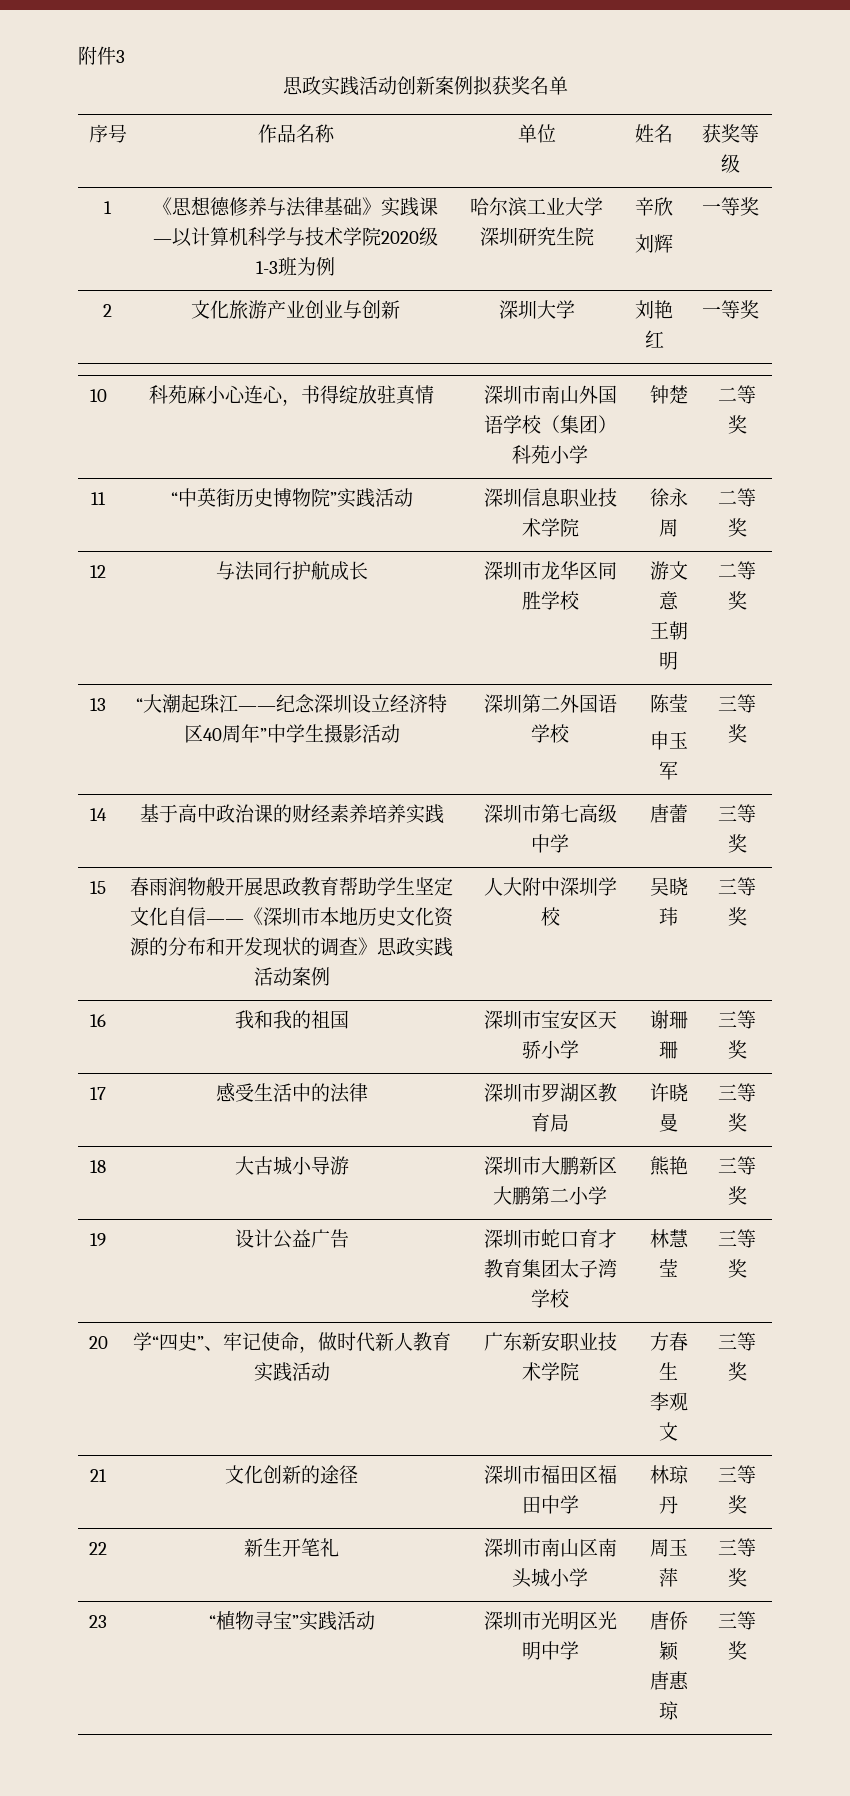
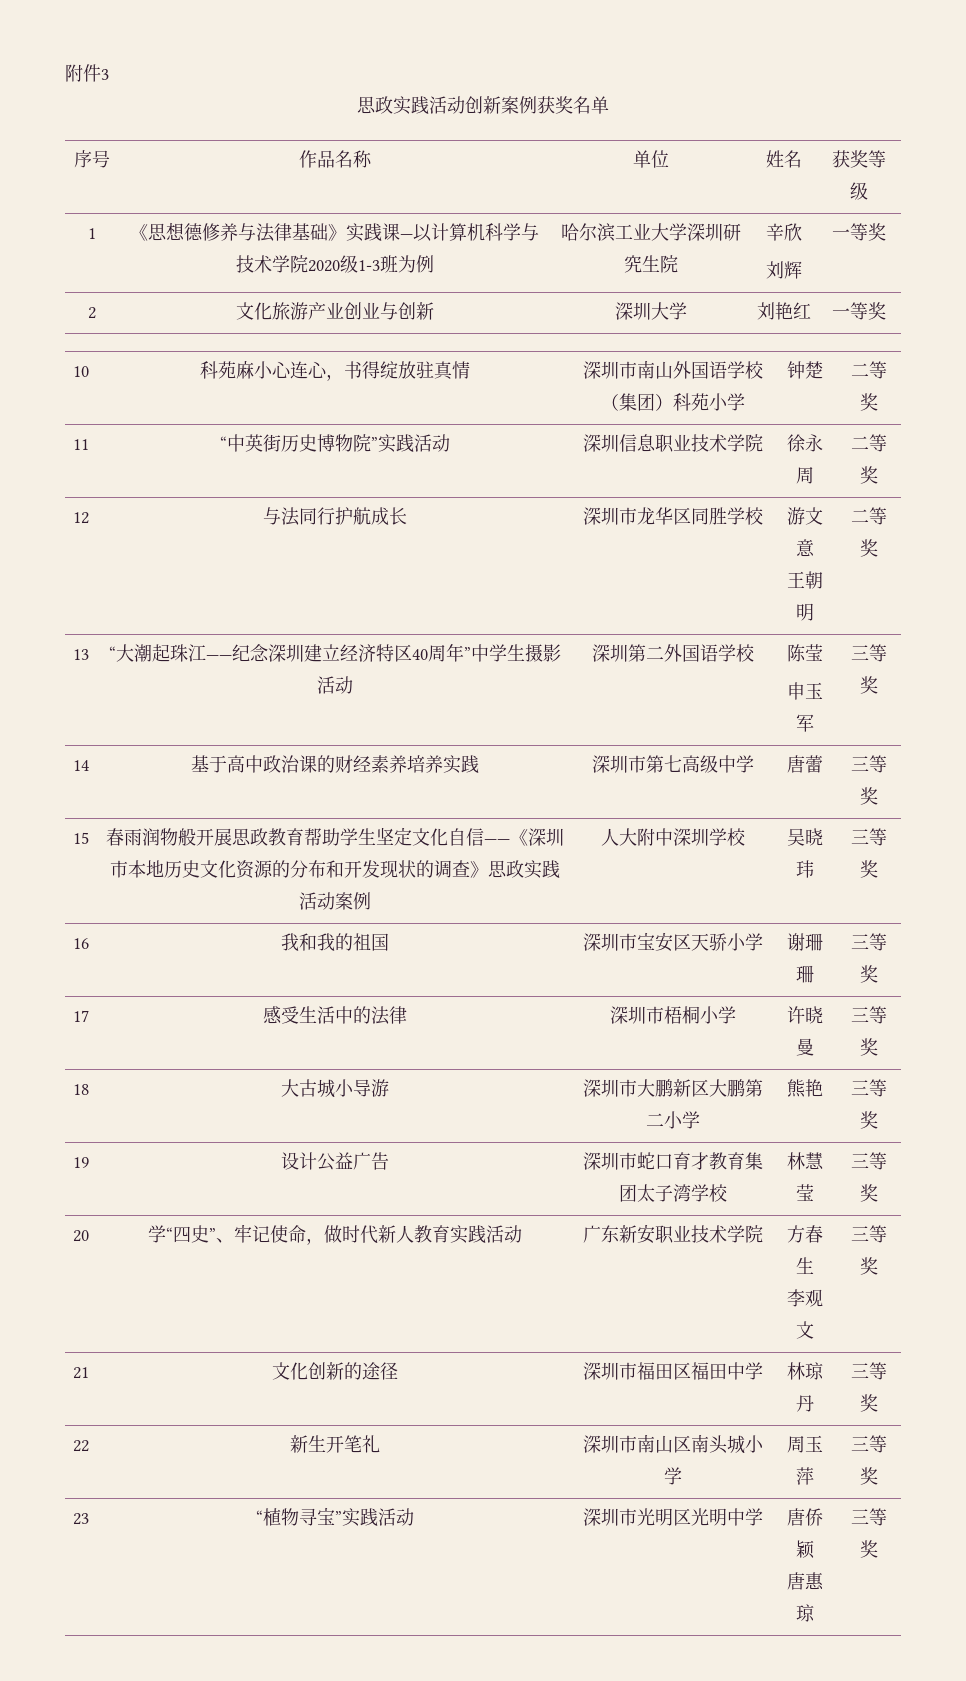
- 思政实践活动创新案例拟获奖名单
+ 思政实践活动创新案例获奖名单
- 13 | “大潮起珠江——纪念深圳设立经济特区40周年”中学生摄影活动 | 深圳第二外国语学校 | 陈莹
+ 13 | “大潮起珠江——纪念深圳建立经济特区40周年”中学生摄影活动 | 深圳第二外国语学校 | 陈莹
- 17 | 感受生活中的法律 | 深圳市罗湖区教育局 | 许晓曼 | 三等奖
+ 17 | 感受生活中的法律 | 深圳市梧桐小学 | 许晓曼 | 三等奖

